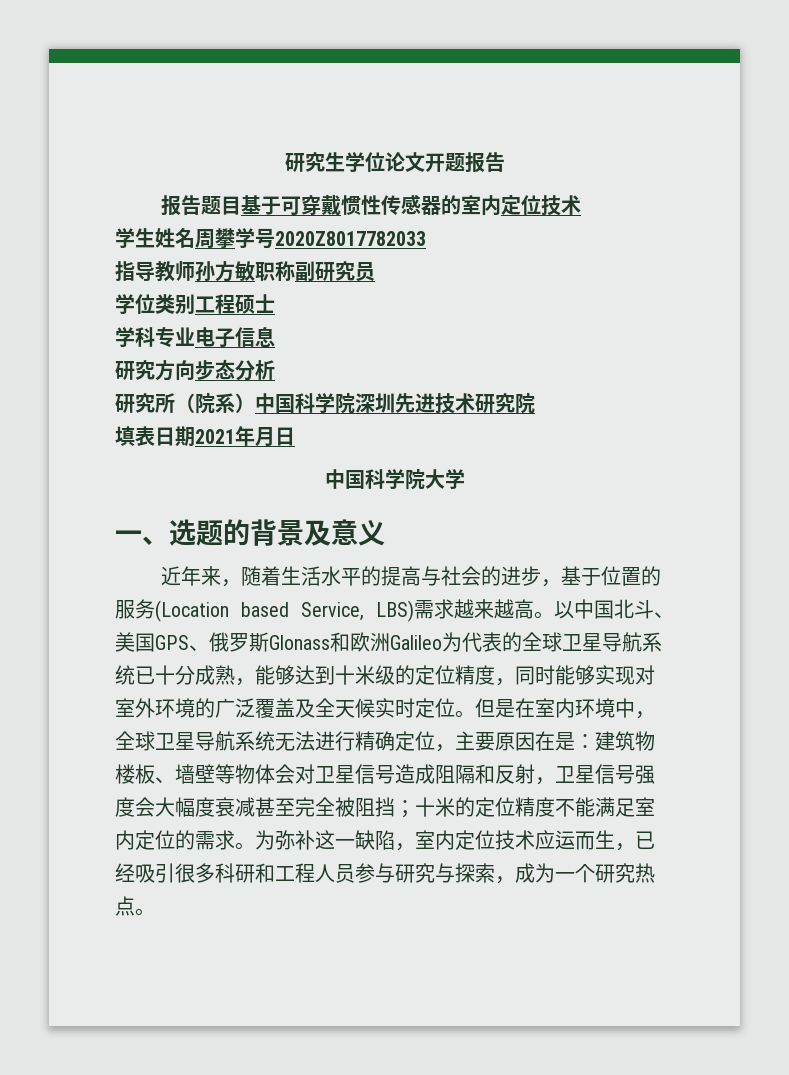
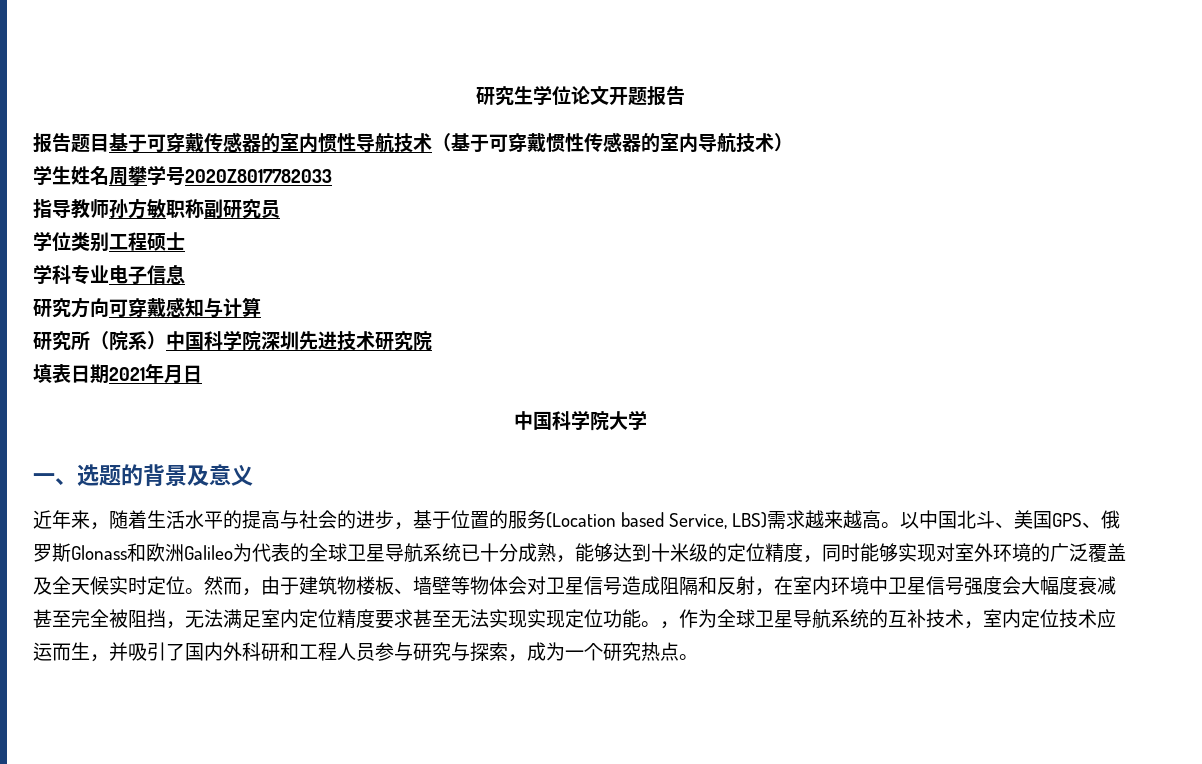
- 报告题目基于可穿戴惯性传感器的室内定位技术
+ 报告题目基于可穿戴传感器的室内惯性导航技术（基于可穿戴惯性传感器的室内导航技术）
- 研究方向步态分析
+ 研究方向可穿戴感知与计算
- 但是在室内环境中，全球卫星导航系统无法进行精确定位，主要原因在是：建筑物楼板、墙壁等物体会对卫星信号造成阻隔和反射，卫星信号强度会大幅度衰减甚至完全被阻挡；十米的定位精度不能满足室内定位的需求。为弥补这一缺陷，室内定位技术应运而生，已经吸引很多科研和工程人员参与研究与探索，成为一个研究热点。
+ 然而，由于建筑物楼板、墙壁等物体会对卫星信号造成阻隔和反射，在室内环境中卫星信号强度会大幅度衰减甚至完全被阻挡，无法满足室内定位精度要求甚至无法实现实现定位功能。，作为全球卫星导航系统的互补技术，室内定位技术应运而生，并吸引了国内外科研和工程人员参与研究与探索，成为一个研究热点。

